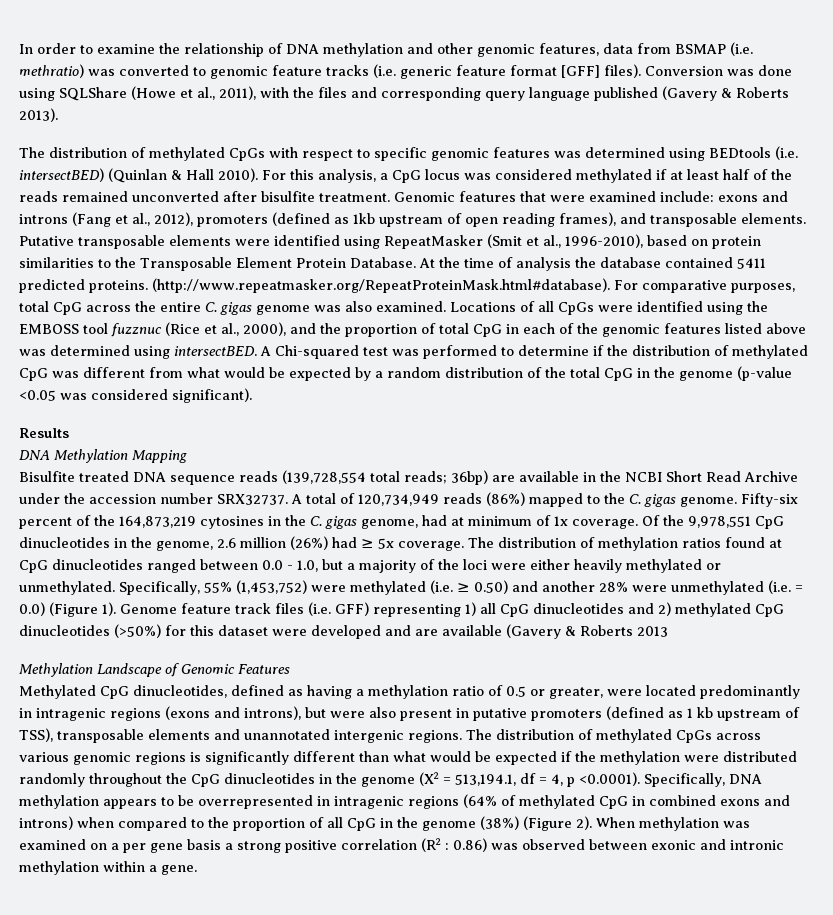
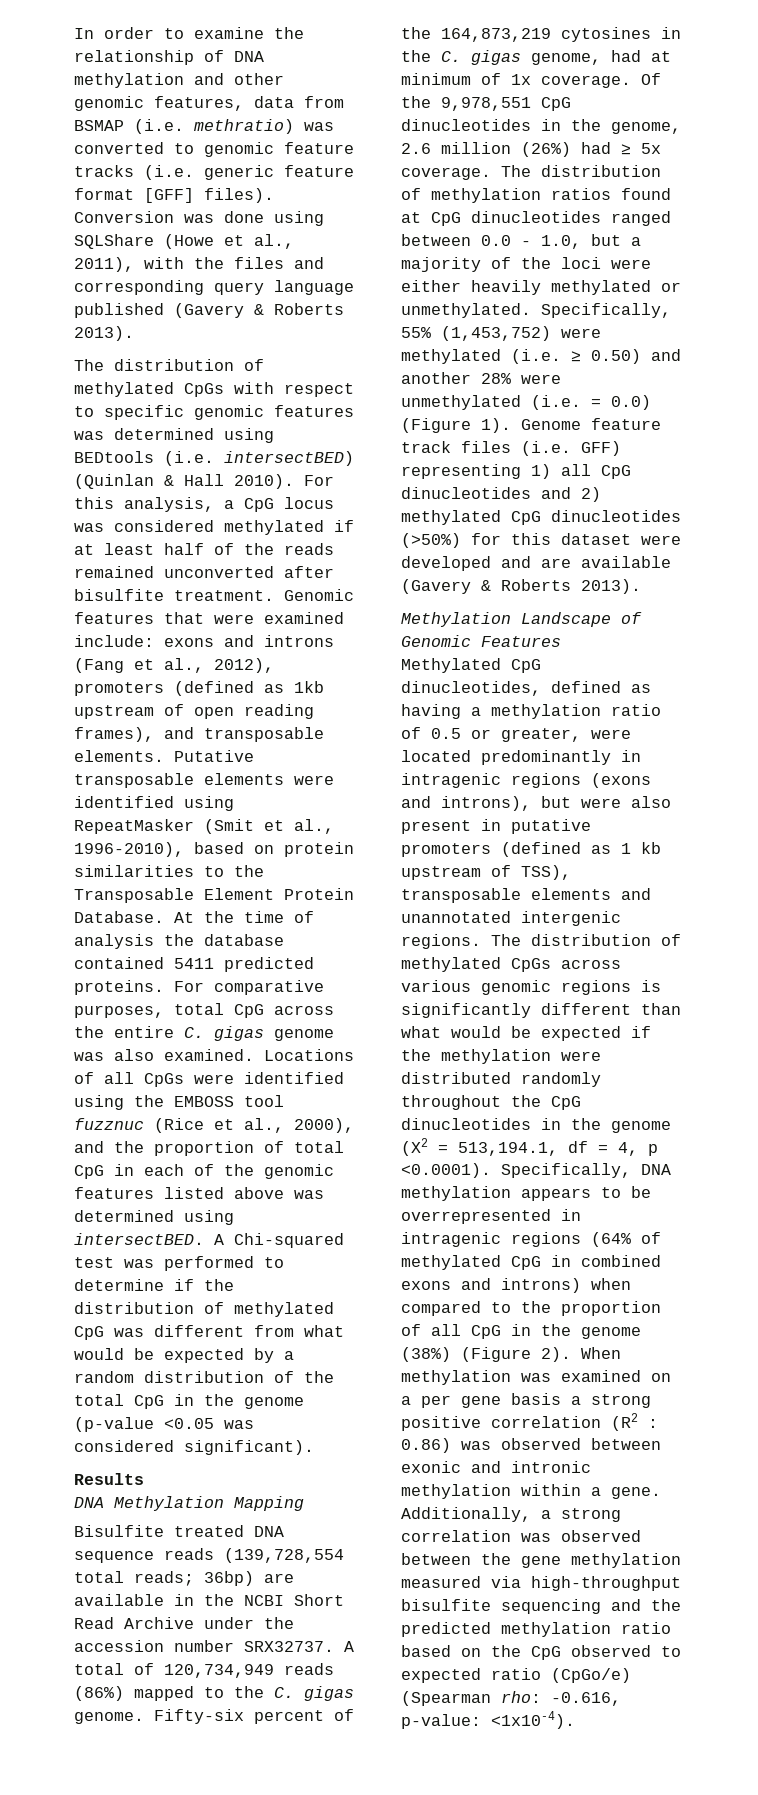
- (http://www.repeatmasker.org/RepeatProteinMask.html#database). For comparative purposes, total CpG across the entire C. gigas genome was also examined.
+ For comparative purposes, total CpG across the entire C. gigas genome was also examined.
- Genome feature track files (i.e. GFF) representing 1) all CpG dinucleotides and 2) methylated CpG dinucleotides (>50%) for this dataset were developed and are available (Gavery & Roberts 2013
+ Genome feature track files (i.e. GFF) representing 1) all CpG dinucleotides and 2) methylated CpG dinucleotides (>50%) for this dataset were developed and are available (Gavery & Roberts 2013).
+ Additionally, a strong correlation was observed between the gene methylation measured via high-throughput bisulfite sequencing and the predicted methylation ratio based on the CpG observed to expected ratio (CpGo/e) (Spearman rho: -0.616, p-value: <1x10-4).

